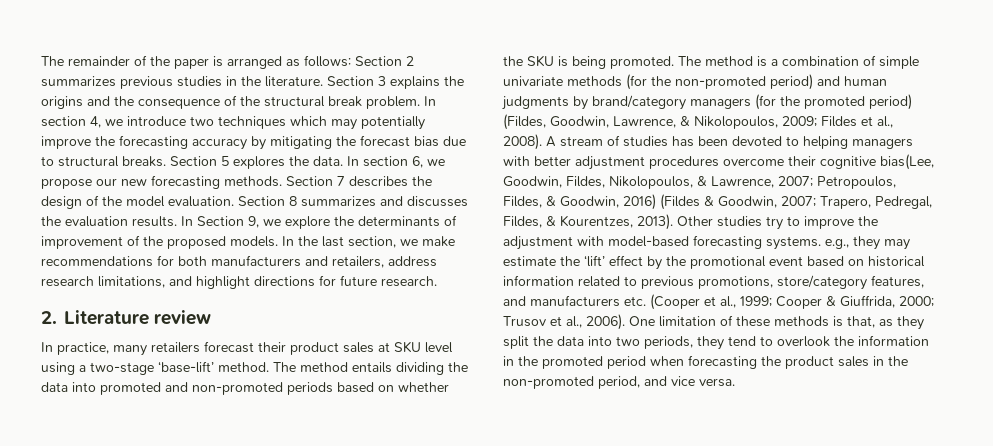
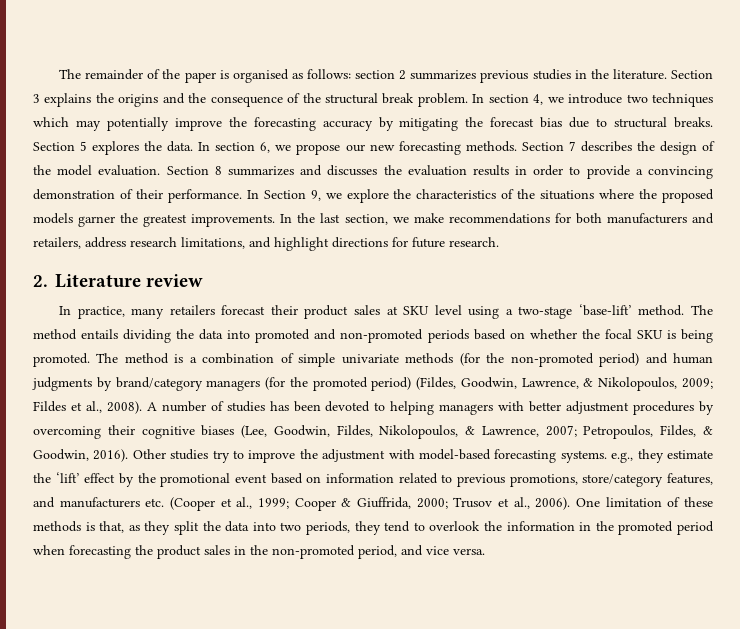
- The remainder of the paper is arranged as follows: Section 2 summarizes previous studies in the literature.
+ The remainder of the paper is organised as follows: section 2 summarizes previous studies in the literature.
- Section 8 summarizes and discusses the evaluation results.
+ Section 8 summarizes and discusses the evaluation results in order to provide a convincing demonstration of their performance.
- In Section 9, we explore the determinants of improvement of the proposed models.
+ In Section 9, we explore the characteristics of the situations where the proposed models garner the greatest improvements.
- The method entails dividing the data into promoted and non-promoted periods based on whether the SKU is being promoted.
+ The method entails dividing the data into promoted and non-promoted periods based on whether the focal SKU is being promoted.
- A stream of studies has been devoted to helping managers with better adjustment procedures overcome their cognitive bias(Lee, Goodwin, Fildes, Nikolopoulos, & Lawrence, 2007; Petropoulos, Fildes, & Goodwin, 2016) (Fildes & Goodwin, 2007; Trapero, Pedregal, Fildes, & Kourentzes, 2013).
+ A number of studies has been devoted to helping managers with better adjustment procedures by overcoming their cognitive biases (Lee, Goodwin, Fildes, Nikolopoulos, & Lawrence, 2007; Petropoulos, Fildes, & Goodwin, 2016).
- Other studies try to improve the adjustment with model-based forecasting systems. e.g., they may estimate the ‘lift’ effect by the promotional event based on historical information related to previous promotions, store/category features, and manufacturers etc. (Cooper et al., 1999; Cooper & Giuffrida, 2000; Trusov et al., 2006).
+ Other studies try to improve the adjustment with model-based forecasting systems. e.g., they estimate the ‘lift’ effect by the promotional event based on information related to previous promotions, store/category features, and manufacturers etc. (Cooper et al., 1999; Cooper & Giuffrida, 2000; Trusov et al., 2006).

